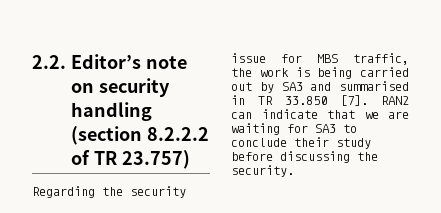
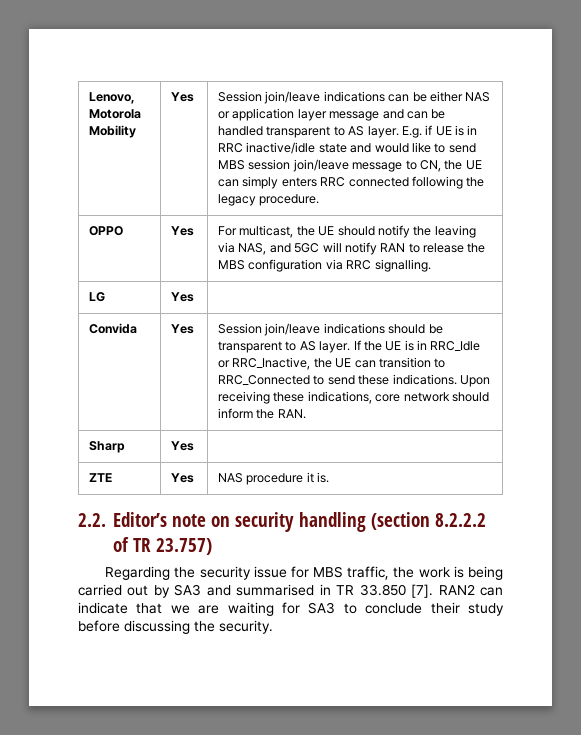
+ Lenovo, Motorola Mobility | Yes | Session join/leave indications can be either NAS or application layer message and can be handled transparent to AS layer. E.g. if UE is in RRC inactive/idle state and would like to send MBS session join/leave message to CN, the UE can simply enters RRC connected following the legacy procedure.
+ OPPO | Yes | For multicast, the UE should notify the leaving via NAS, and 5GC will notify RAN to release the MBS configuration via RRC signalling.
+ LG | Yes |
+ Convida | Yes | Session join/leave indications should be transparent to AS layer. If the UE is in RRC_Idle or RRC_Inactive, the UE can transition to RRC_Connected to send these indications. Upon receiving these indications, core network should inform the RAN.
+ Sharp | Yes |
+ ZTE | Yes | NAS procedure it is.

